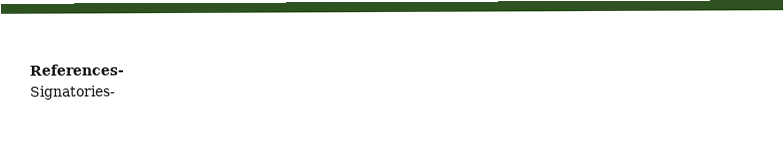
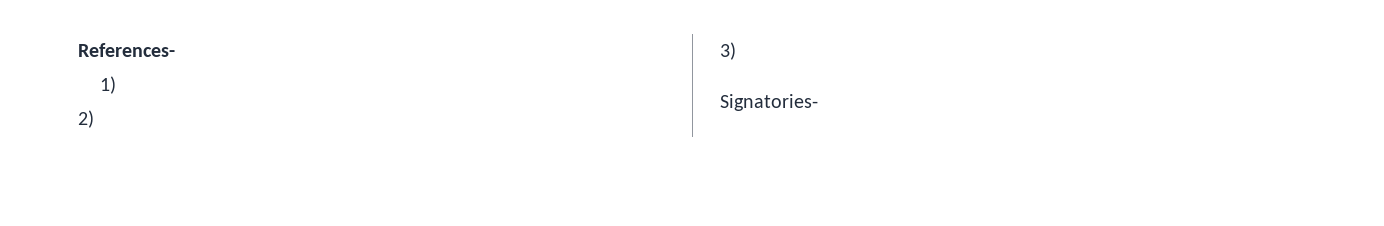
+ 1)
+ 2)
+ 3)

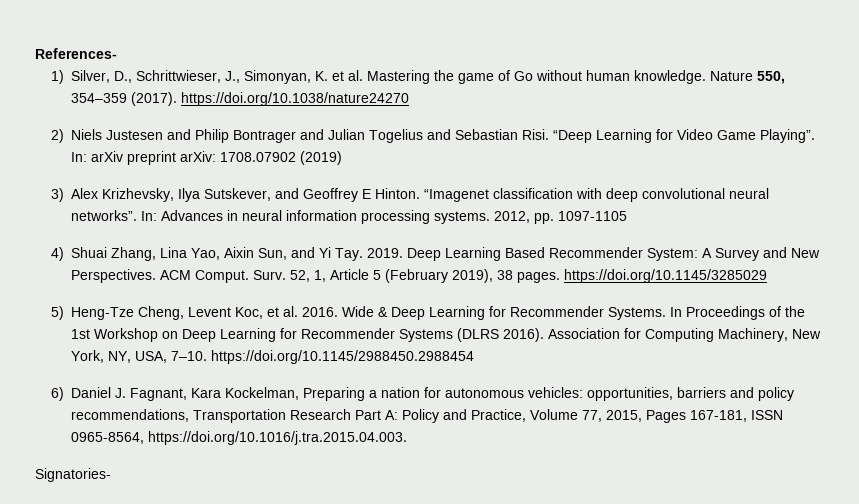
- 1)
- 2)
- 3)
+ 1) Silver, D., Schrittwieser, J., Simonyan, K. et al. Mastering the game of Go without human knowledge. Nature 550, 354–359 (2017). https://doi.org/10.1038/nature24270
+ 2) Niels Justesen and Philip Bontrager and Julian Togelius and Sebastian Risi. “Deep Learning for Video Game Playing”. In: arXiv preprint arXiv: 1708.07902 (2019)
+ 3) Alex Krizhevsky, Ilya Sutskever, and Geoffrey E Hinton. “Imagenet classification with deep convolutional neural networks”. In: Advances in neural information processing systems. 2012, pp. 1097-1105
+ 4) Shuai Zhang, Lina Yao, Aixin Sun, and Yi Tay. 2019. Deep Learning Based Recommender System: A Survey and New Perspectives. ACM Comput. Surv. 52, 1, Article 5 (February 2019), 38 pages. https://doi.org/10.1145/3285029
+ 5) Heng-Tze Cheng, Levent Koc, et al. 2016. Wide & Deep Learning for Recommender Systems. In Proceedings of the 1st Workshop on Deep Learning for Recommender Systems (DLRS 2016). Association for Computing Machinery, New York, NY, USA, 7–10. https://doi.org/10.1145/2988450.2988454
+ 6) Daniel J. Fagnant, Kara Kockelman, Preparing a nation for autonomous vehicles: opportunities, barriers and policy recommendations, Transportation Research Part A: Policy and Practice, Volume 77, 2015, Pages 167-181, ISSN 0965-8564, https://doi.org/10.1016/j.tra.2015.04.003.

